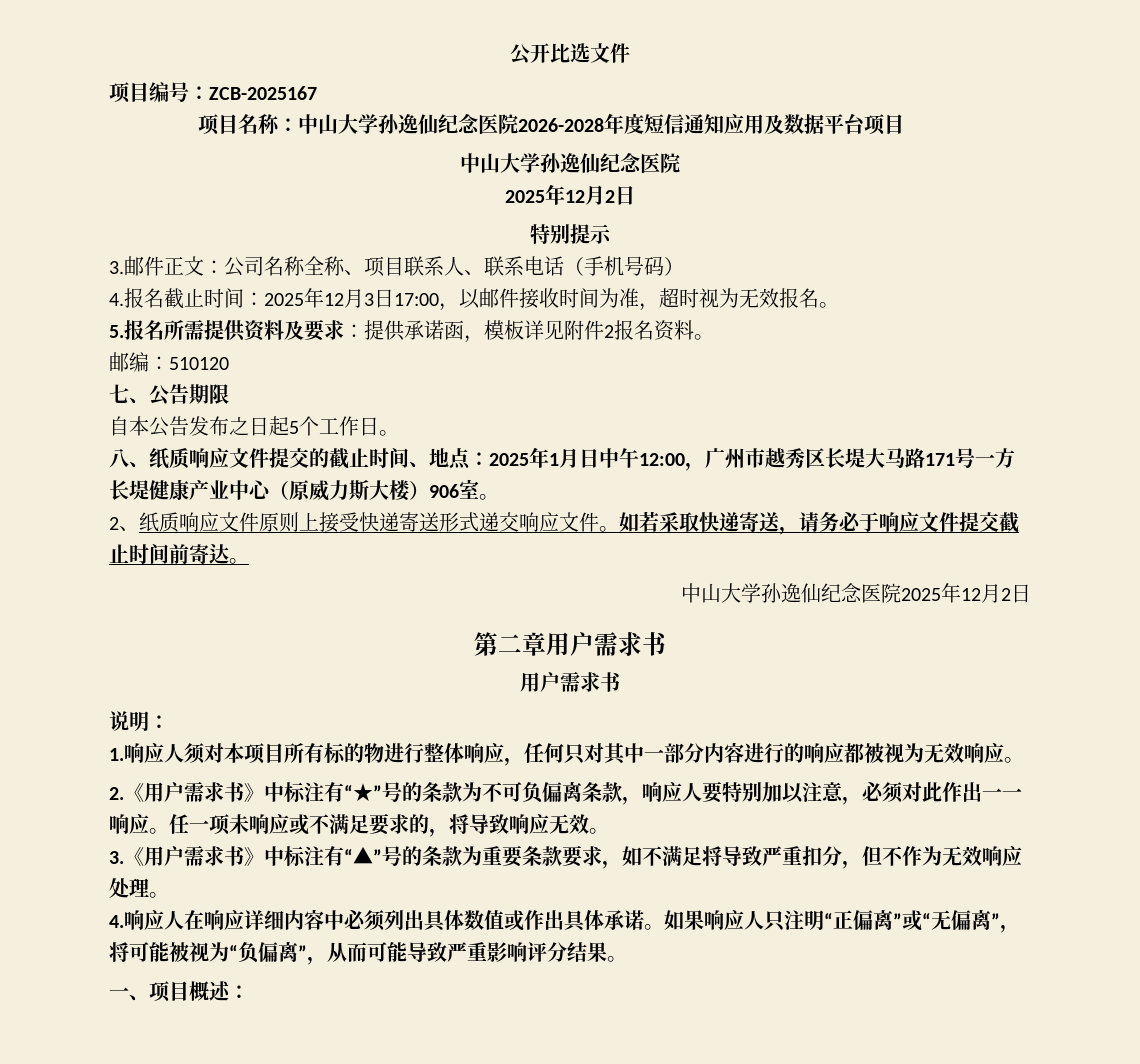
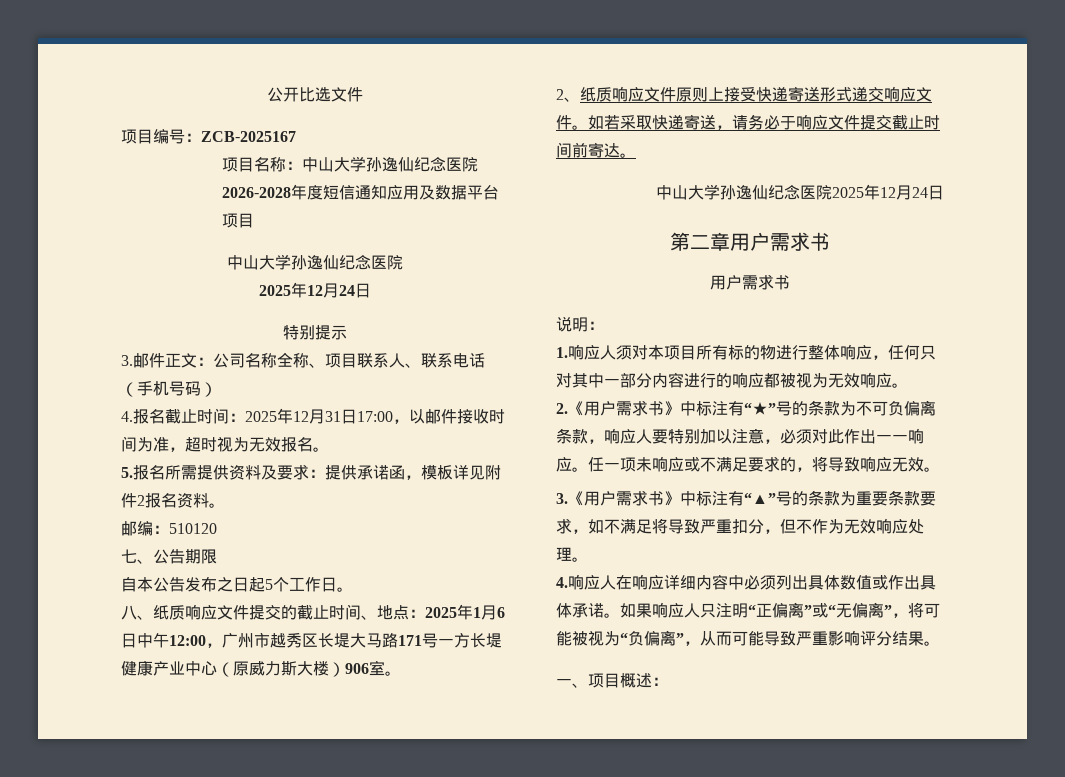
  项目名称：中山大学孙逸仙纪念医院2026-2028年度短信通知应用及数据平台项目
  中山大学孙逸仙纪念医院
- 2025年12月2日
+ 2025年12月24日
- 4.报名截止时间：2025年12月3日17:00，以邮件接收时间为准，超时视为无效报名。
+ 4.报名截止时间：2025年12月31日17:00，以邮件接收时间为准，超时视为无效报名。
- 八、纸质响应文件提交的截止时间、地点：2025年1月日中午12:00，广州市越秀区长堤大马路171号一方长堤健康产业中心（原威力斯大楼）906室。
+ 八、纸质响应文件提交的截止时间、地点：2025年1月6日中午12:00，广州市越秀区长堤大马路171号一方长堤健康产业中心（原威力斯大楼）906室。
- 中山大学孙逸仙纪念医院2025年12月2日
+ 中山大学孙逸仙纪念医院2025年12月24日

